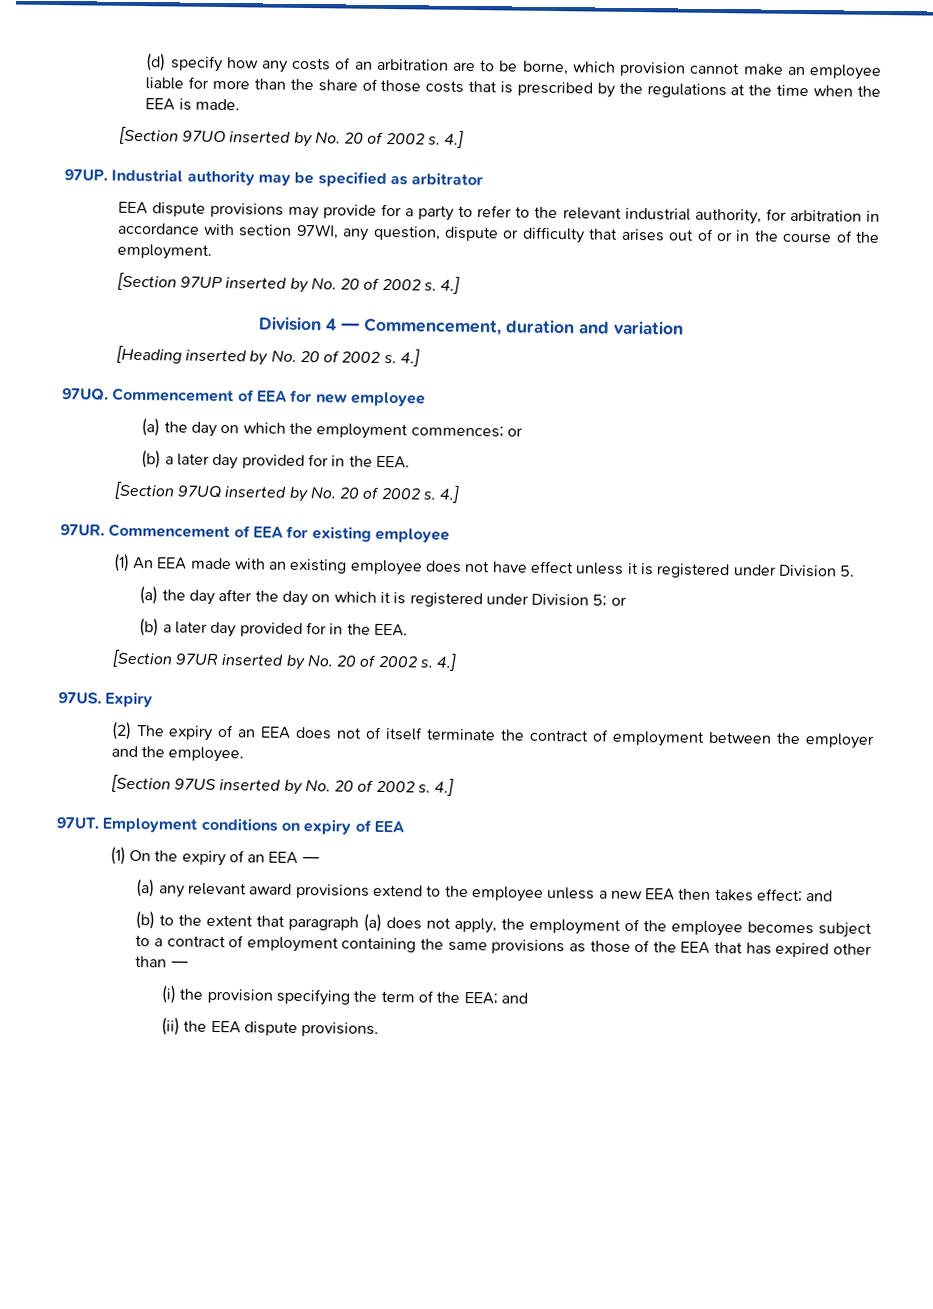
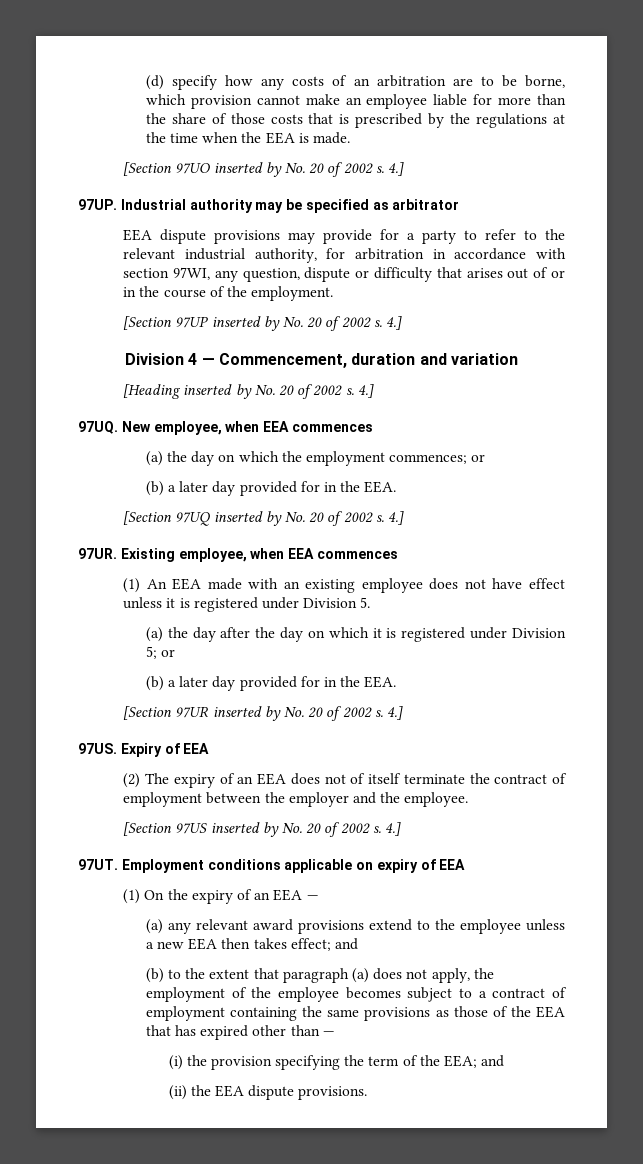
- Commencement of EEA for new employee
+ New employee, when EEA commences
- Commencement of EEA for existing employee
+ Existing employee, when EEA commences
- Expiry
+ Expiry of EEA
- Employment conditions on expiry of EEA
+ Employment conditions applicable on expiry of EEA

